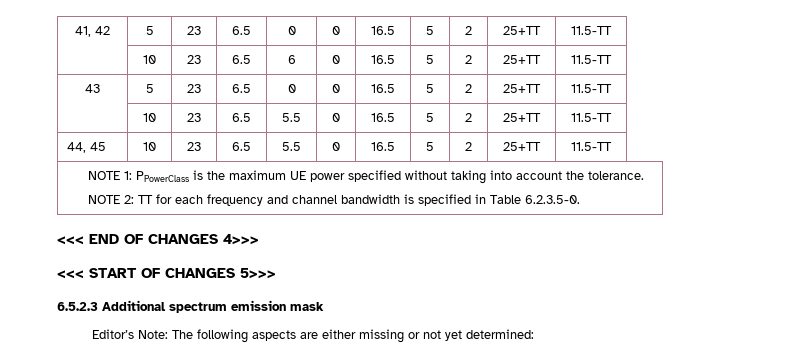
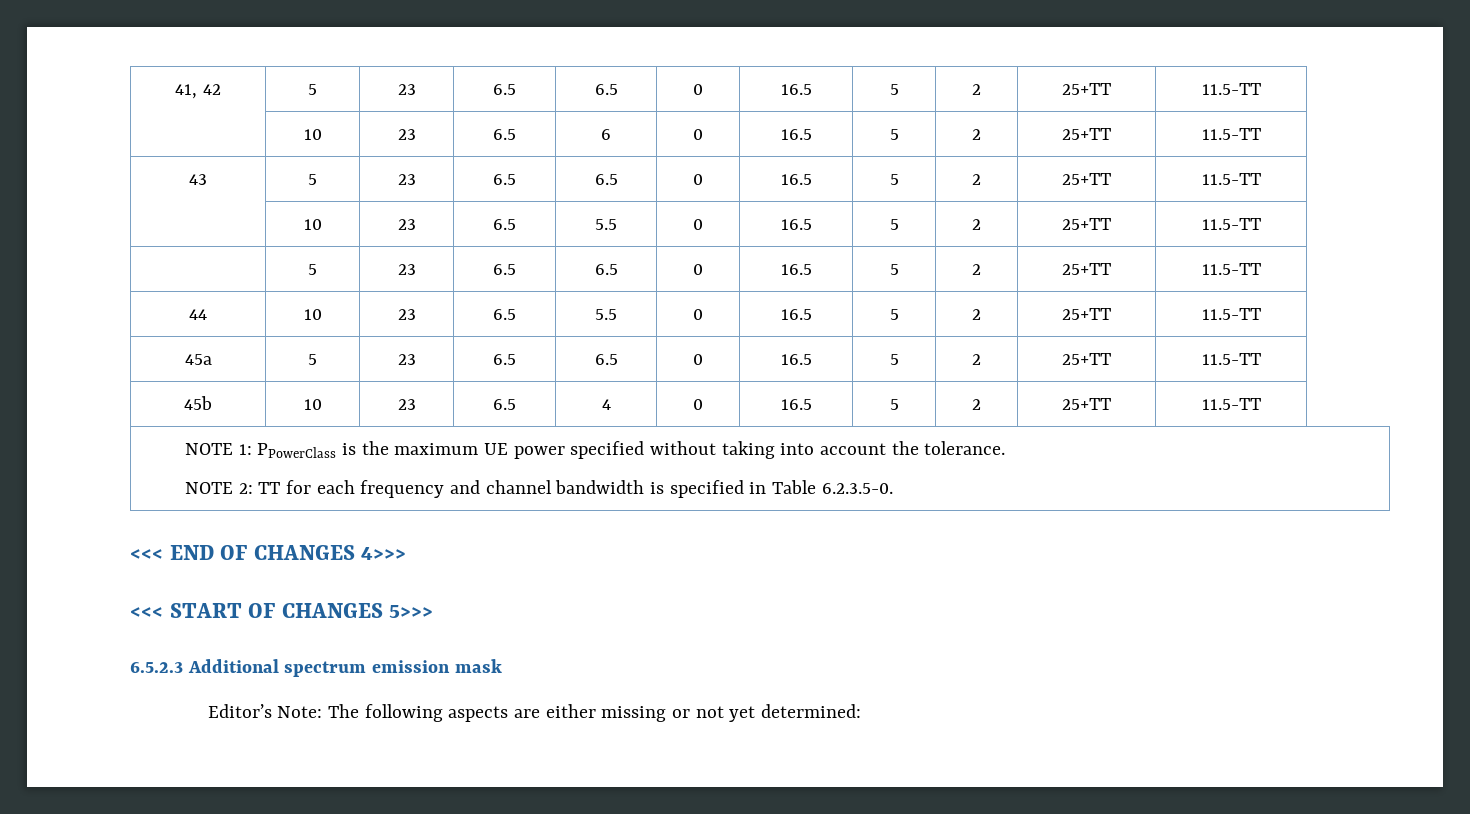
- 41, 42 | 5 | 23 | 6.5 | 0 | 0 | 16.5 | 5 | 2 | 25+TT | 11.5-TT
+ 41, 42 | 5 | 23 | 6.5 | 6.5 | 0 | 16.5 | 5 | 2 | 25+TT | 11.5-TT
- 43 | 5 | 23 | 6.5 | 0 | 0 | 16.5 | 5 | 2 | 25+TT | 11.5-TT
+ 43 | 5 | 23 | 6.5 | 6.5 | 0 | 16.5 | 5 | 2 | 25+TT | 11.5-TT
  | 10 | 23 | 6.5 | 5.5 | 0 | 16.5 | 5 | 2 | 25+TT | 11.5-TT
- 44, 45 | 10 | 23 | 6.5 | 5.5 | 0 | 16.5 | 5 | 2 | 25+TT | 11.5-TT
+ | 5 | 23 | 6.5 | 6.5 | 0 | 16.5 | 5 | 2 | 25+TT | 11.5-TT
+ 44 | 10 | 23 | 6.5 | 5.5 | 0 | 16.5 | 5 | 2 | 25+TT | 11.5-TT
+ 45a | 5 | 23 | 6.5 | 6.5 | 0 | 16.5 | 5 | 2 | 25+TT | 11.5-TT
+ 45b | 10 | 23 | 6.5 | 4 | 0 | 16.5 | 5 | 2 | 25+TT | 11.5-TT

